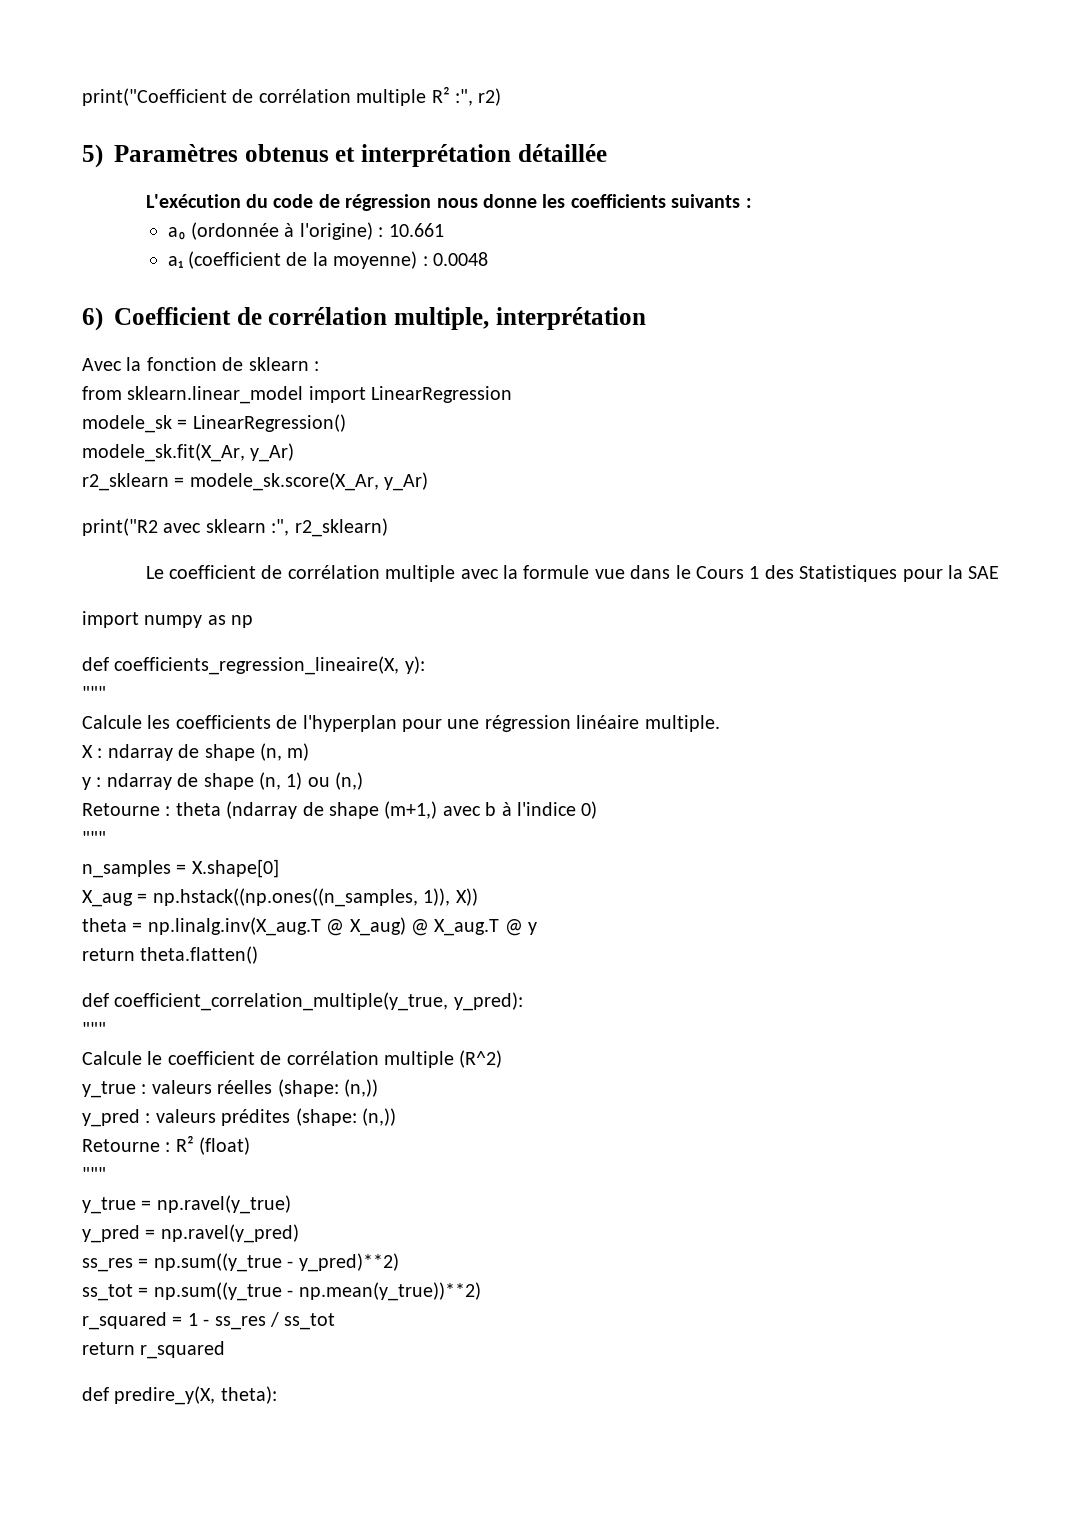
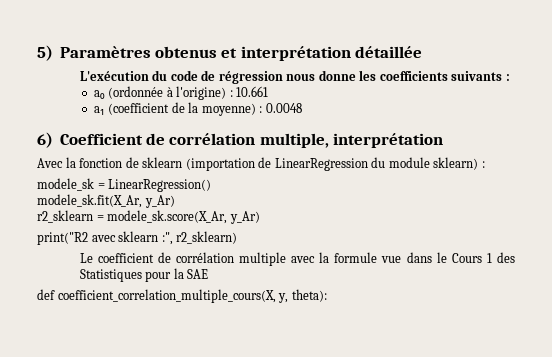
- print("Coefficient de corrélation multiple R² :", r2)
- Avec la fonction de sklearn :
- from sklearn.linear_model import LinearRegression
+ Avec la fonction de sklearn (importation de LinearRegression du module sklearn) :
- import numpy as np
- def coefficients_regression_lineaire(X, y):
- """
- Calcule les coefficients de l'hyperplan pour une régression linéaire multiple.
- X : ndarray de shape (n, m)
- y : ndarray de shape (n, 1) ou (n,)
- Retourne : theta (ndarray de shape (m+1,) avec b à l'indice 0)
- """
- n_samples = X.shape[0]
- X_aug = np.hstack((np.ones((n_samples, 1)), X))
- theta = np.linalg.inv(X_aug.T @ X_aug) @ X_aug.T @ y
- return theta.flatten()
- def coefficient_correlation_multiple(y_true, y_pred):
- """
- Calcule le coefficient de corrélation multiple (R^2)
- y_true : valeurs réelles (shape: (n,))
- y_pred : valeurs prédites (shape: (n,))
- Retourne : R² (float)
- """
- y_true = np.ravel(y_true)
- y_pred = np.ravel(y_pred)
- ss_res = np.sum((y_true - y_pred)**2)
- ss_tot = np.sum((y_true - np.mean(y_true))**2)
- r_squared = 1 - ss_res / ss_tot
- return r_squared
- def predire_y(X, theta):
+ def coefficient_correlation_multiple_cours(X, y, theta):

